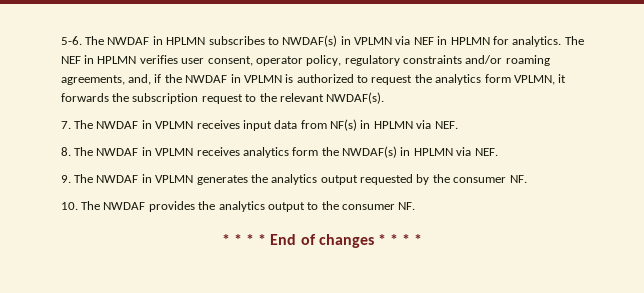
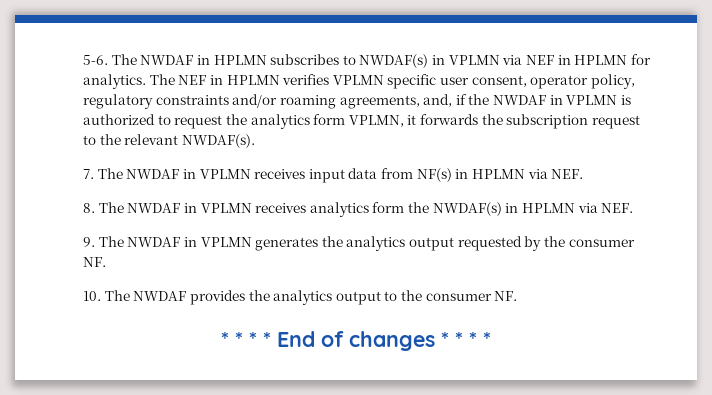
- The NEF in HPLMN verifies user consent, operator policy, regulatory constraints and/or roaming agreements, and, if the NWDAF in VPLMN is authorized to request the analytics form VPLMN, it forwards the subscription request to the relevant NWDAF(s).
+ The NEF in HPLMN verifies VPLMN specific user consent, operator policy, regulatory constraints and/or roaming agreements, and, if the NWDAF in VPLMN is authorized to request the analytics form VPLMN, it forwards the subscription request to the relevant NWDAF(s).

